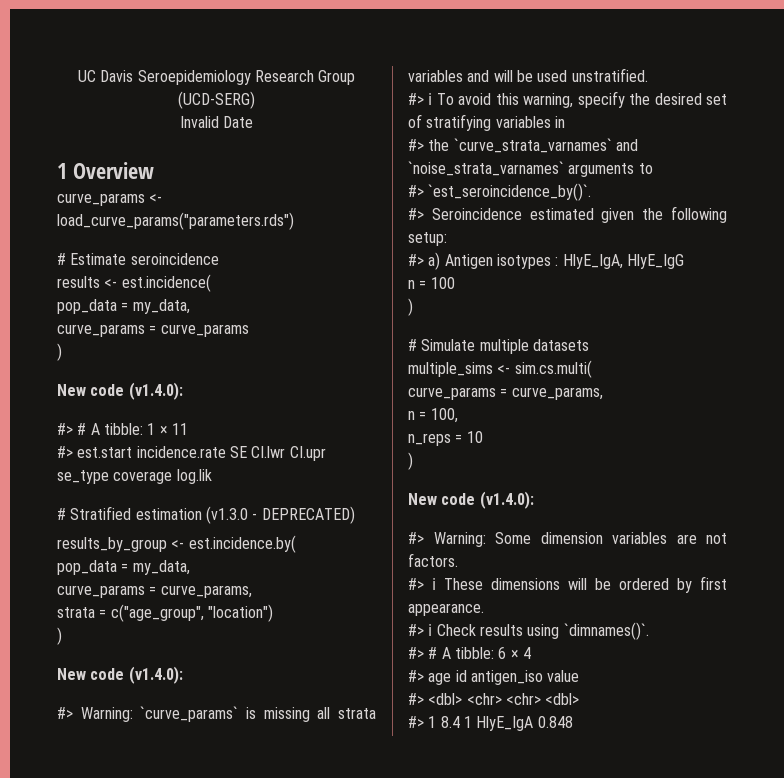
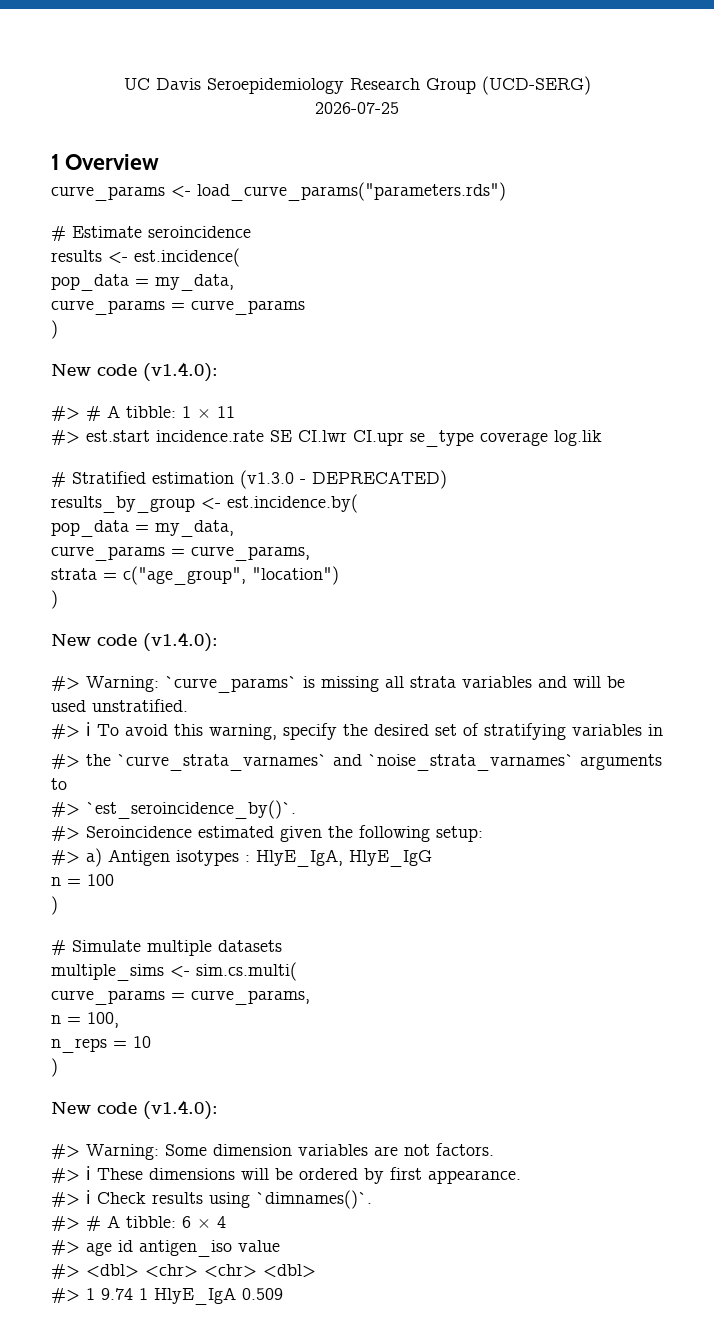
- Invalid Date
+ 2026-07-25
- #> 1 8.4 1 HlyE_IgA 0.848
+ #> 1 9.74 1 HlyE_IgA 0.509

